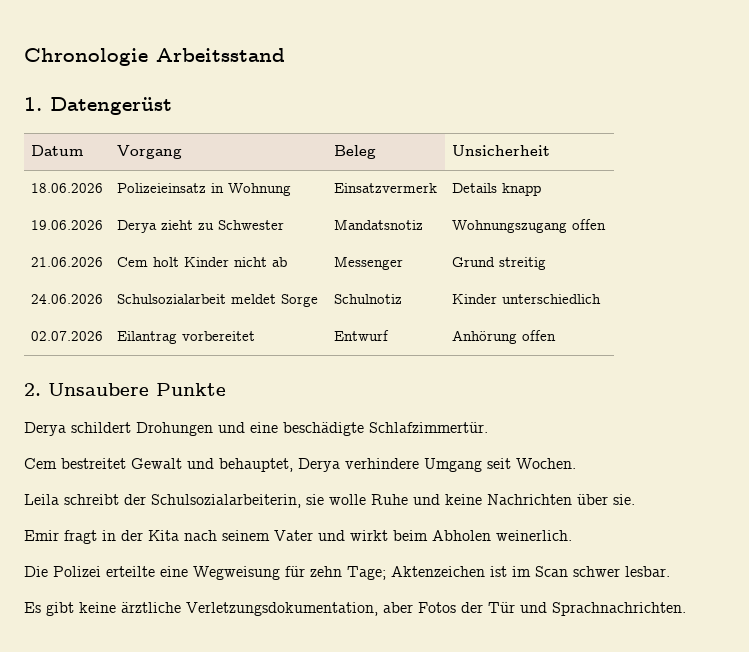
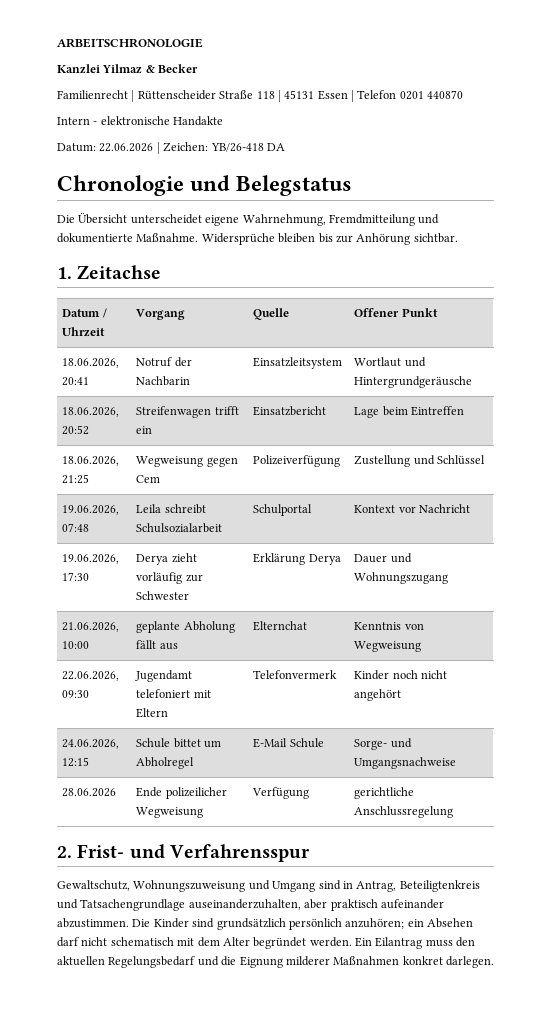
- Chronologie Arbeitsstand
+ ARBEITSCHRONOLOGIE
+ Kanzlei Yilmaz & Becker
+ Familienrecht | Rüttenscheider Straße 118 | 45131 Essen | Telefon 0201 440870
+ Intern - elektronische Handakte
+ Datum: 22.06.2026 | Zeichen: YB/26-418 DA
+ Chronologie und Belegstatus
+ Die Übersicht unterscheidet eigene Wahrnehmung, Fremdmitteilung und dokumentierte Maßnahme. Widersprüche bleiben bis zur Anhörung sichtbar.
- 1. Datengerüst
+ 1. Zeitachse
- Datum | Vorgang | Beleg | Unsicherheit
- 18.06.2026 | Polizeieinsatz in Wohnung | Einsatzvermerk | Details knapp
- 19.06.2026 | Derya zieht zu Schwester | Mandatsnotiz | Wohnungszugang offen
- 21.06.2026 | Cem holt Kinder nicht ab | Messenger | Grund streitig
- 24.06.2026 | Schulsozialarbeit meldet Sorge | Schulnotiz | Kinder unterschiedlich
- 02.07.2026 | Eilantrag vorbereitet | Entwurf | Anhörung offen
- 2. Unsaubere Punkte
- Derya schildert Drohungen und eine beschädigte Schlafzimmertür.
- Cem bestreitet Gewalt und behauptet, Derya verhindere Umgang seit Wochen.
- Leila schreibt der Schulsozialarbeiterin, sie wolle Ruhe und keine Nachrichten über sie.
- Emir fragt in der Kita nach seinem Vater und wirkt beim Abholen weinerlich.
- Die Polizei erteilte eine Wegweisung für zehn Tage; Aktenzeichen ist im Scan schwer lesbar.
- Es gibt keine ärztliche Verletzungsdokumentation, aber Fotos der Tür und Sprachnachrichten.
+ Datum / Uhrzeit | Vorgang | Quelle | Offener Punkt
+ 18.06.2026, 20:41 | Notruf der Nachbarin | Einsatzleitsystem | Wortlaut und Hintergrundgeräusche
+ 18.06.2026, 20:52 | Streifenwagen trifft ein | Einsatzbericht | Lage beim Eintreffen
+ 18.06.2026, 21:25 | Wegweisung gegen Cem | Polizeiverfügung | Zustellung und Schlüssel
+ 19.06.2026, 07:48 | Leila schreibt Schulsozialarbeit | Schulportal | Kontext vor Nachricht
+ 19.06.2026, 17:30 | Derya zieht vorläufig zur Schwester | Erklärung Derya | Dauer und Wohnungszugang
+ 21.06.2026, 10:00 | geplante Abholung fällt aus | Elternchat | Kenntnis von Wegweisung
+ 22.06.2026, 09:30 | Jugendamt telefoniert mit Eltern | Telefonvermerk | Kinder noch nicht angehört
+ 24.06.2026, 12:15 | Schule bittet um Abholregel | E-Mail Schule | Sorge- und Umgangsnachweise
+ 28.06.2026 | Ende polizeilicher Wegweisung | Verfügung | gerichtliche Anschlussregelung
+ 2. Frist- und Verfahrensspur
+ Gewaltschutz, Wohnungszuweisung und Umgang sind in Antrag, Beteiligtenkreis und Tatsachengrundlage auseinanderzuhalten, aber praktisch aufeinander abzustimmen. Die Kinder sind grundsätzlich persönlich anzuhören; ein Absehen darf nicht schematisch mit dem Alter begründet werden. Ein Eilantrag muss den aktuellen Regelungsbedarf und die Eignung milderer Maßnahmen konkret darlegen.

